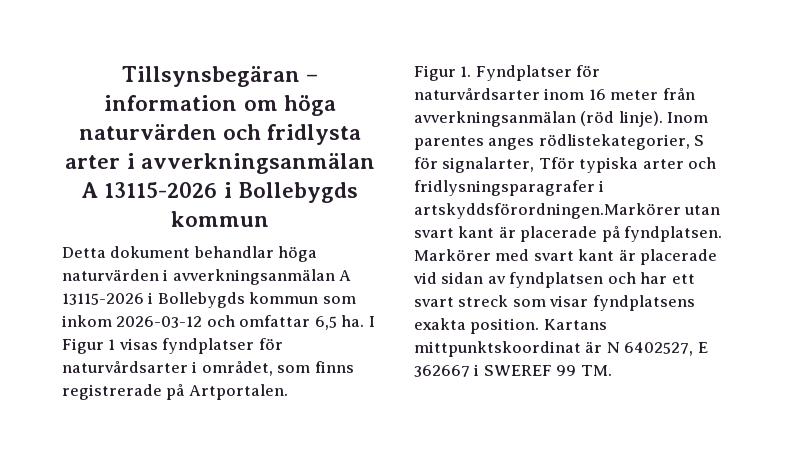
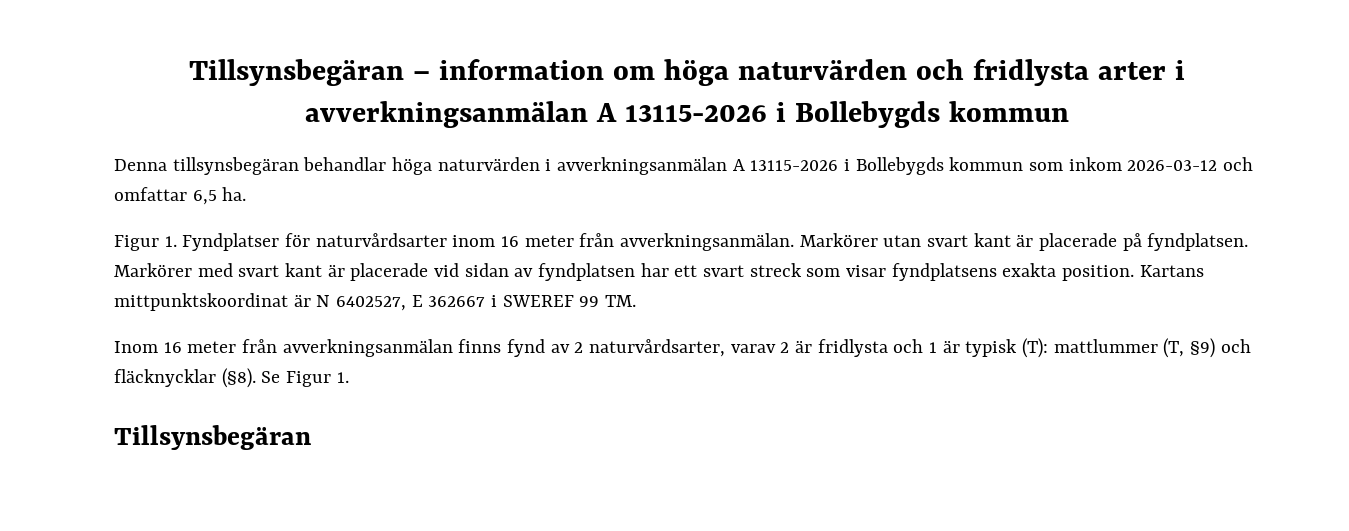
- Detta dokument behandlar höga naturvärden i avverkningsanmälan A 13115-2026 i Bollebygds kommun som inkom 2026-03-12 och omfattar 6,5 ha. I Figur 1 visas fyndplatser för naturvårdsarter i området, som finns registrerade på Artportalen.
+ Denna tillsynsbegäran behandlar höga naturvärden i avverkningsanmälan A 13115-2026 i Bollebygds kommun som inkom 2026-03-12 och omfattar 6,5 ha.
- Figur 1. Fyndplatser för naturvårdsarter inom 16 meter från avverkningsanmälan (röd linje). Inom parentes anges rödlistekategorier, S för signalarter, Tför typiska arter och fridlysningsparagrafer i artskyddsförordningen.Markörer utan svart kant är placerade på fyndplatsen.
+ Figur 1. Fyndplatser för naturvårdsarter inom 16 meter från avverkningsanmälan. Markörer utan svart kant är placerade på fyndplatsen.
- Markörer med svart kant är placerade vid sidan av fyndplatsen och har ett svart streck som visar fyndplatsens exakta position.
+ Markörer med svart kant är placerade vid sidan av fyndplatsen har ett svart streck som visar fyndplatsens exakta position.
+ Inom 16 meter från avverkningsanmälan finns fynd av 2 naturvårdsarter, varav 2 är fridlysta och 1 är typisk (T): mattlummer (T, §9) och fläcknycklar (§8). Se Figur 1.
+ Tillsynsbegäran

